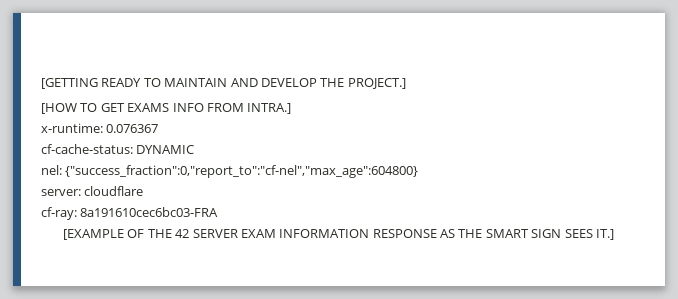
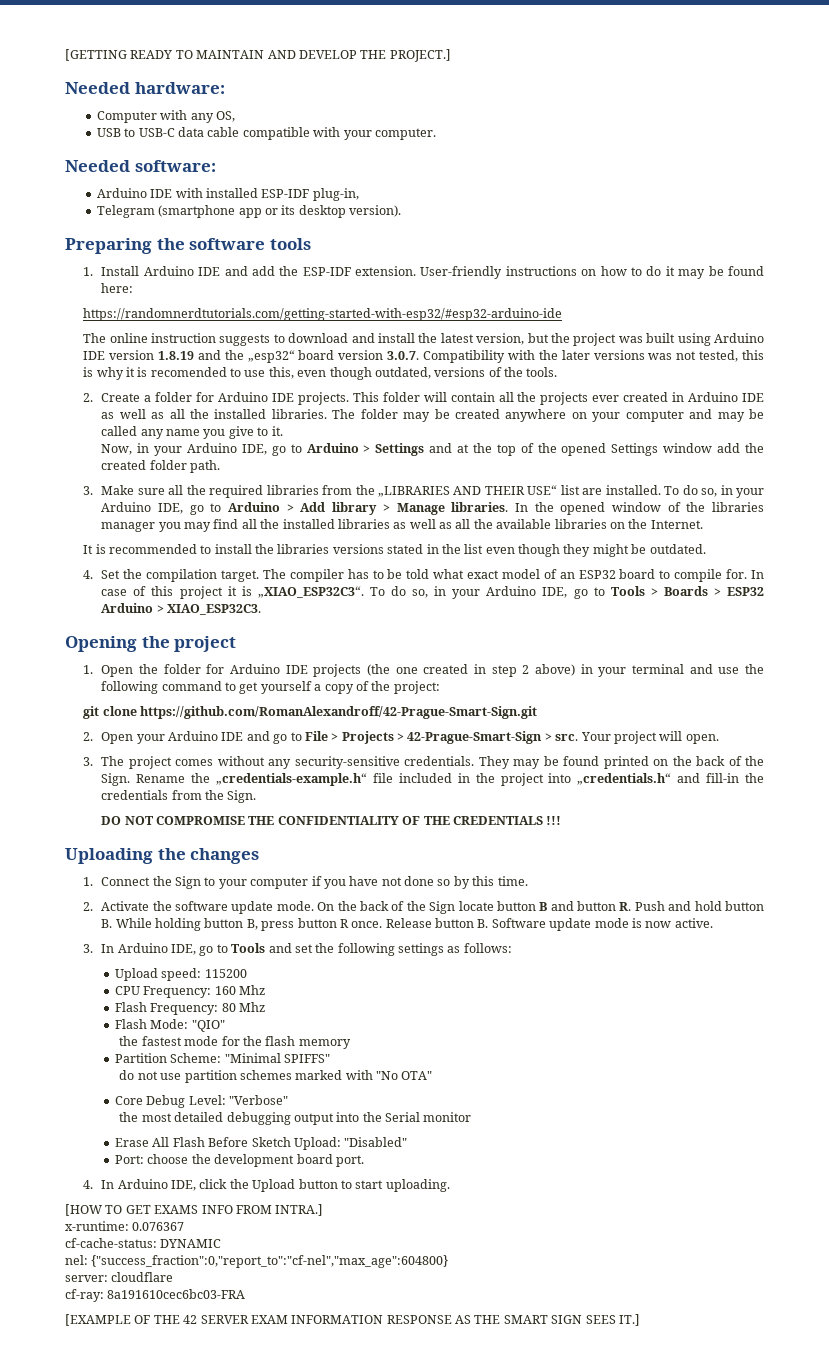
+ Needed hardware:
+ Computer with any OS,
+ USB to USB-C data cable compatible with your computer.
+ Needed software:
+ Arduino IDE with installed ESP-IDF plug-in,
+ Telegram (smartphone app or its desktop version).
+ Preparing the software tools
+ 1. Install Arduino IDE and add the ESP-IDF extension. User-friendly instructions on how to do it may be found here:
+ https://randomnerdtutorials.com/getting-started-with-esp32/#esp32-arduino-ide
+ The online instruction suggests to download and install the latest version, but the project was built using Arduino IDE version 1.8.19 and the „esp32“ board version 3.0.7. Compatibility with the later versions was not tested, this is why it is recomended to use this, even though outdated, versions of the tools.
+ 2. Create a folder for Arduino IDE projects. This folder will contain all the projects ever created in Arduino IDE as well as all the installed libraries. The folder may be created anywhere on your computer and may be called any name you give to it.
+ Now, in your Arduino IDE, go to Arduino > Settings and at the top of the opened Settings window add the created folder path.
+ 3. Make sure all the required libraries from the „LIBRARIES AND THEIR USE“ list are installed. To do so, in your Arduino IDE, go to Arduino > Add library > Manage libraries. In the opened window of the libraries manager you may find all the installed libraries as well as all the available libraries on the Internet.
+ It is recommended to install the libraries versions stated in the list even though they might be outdated.
+ 4. Set the compilation target. The compiler has to be told what exact model of an ESP32 board to compile for. In case of this project it is „XIAO_ESP32C3“. To do so, in your Arduino IDE, go to Tools > Boards > ESP32 Arduino > XIAO_ESP32C3.
+ Opening the project
+ 1. Open the folder for Arduino IDE projects (the one created in step 2 above) in your terminal and use the following command to get yourself a copy of the project:
+ git clone https://github.com/RomanAlexandroff/42-Prague-Smart-Sign.git
+ 2. Open your Arduino IDE and go to File > Projects > 42-Prague-Smart-Sign > src. Your project will open.
+ 3. The project comes without any security-sensitive credentials. They may be found printed on the back of the Sign. Rename the „credentials-example.h“ file included in the project into „credentials.h“ and fill-in the credentials from the Sign.
+ DO NOT COMPROMISE THE CONFIDENTIALITY OF THE CREDENTIALS !!!
+ Uploading the changes
+ 1. Connect the Sign to your computer if you have not done so by this time.
+ 2. Activate the software update mode. On the back of the Sign locate button B and button R. Push and hold button B. While holding button B, press button R once. Release button B. Software update mode is now active.
+ 3. In Arduino IDE, go to Tools and set the following settings as follows:
+ Upload speed: 115200
+ CPU Frequency: 160 Mhz
+ Flash Frequency: 80 Mhz
+ Flash Mode: "QIO"
+ the fastest mode for the flash memory
+ Partition Scheme: "Minimal SPIFFS"
+ do not use partition schemes marked with "No OTA"
+ Core Debug Level: "Verbose"
+ the most detailed debugging output into the Serial monitor
+ Erase All Flash Before Sketch Upload: "Disabled"
+ Port: choose the development board port.
+ 4. In Arduino IDE, click the Upload button to start uploading.

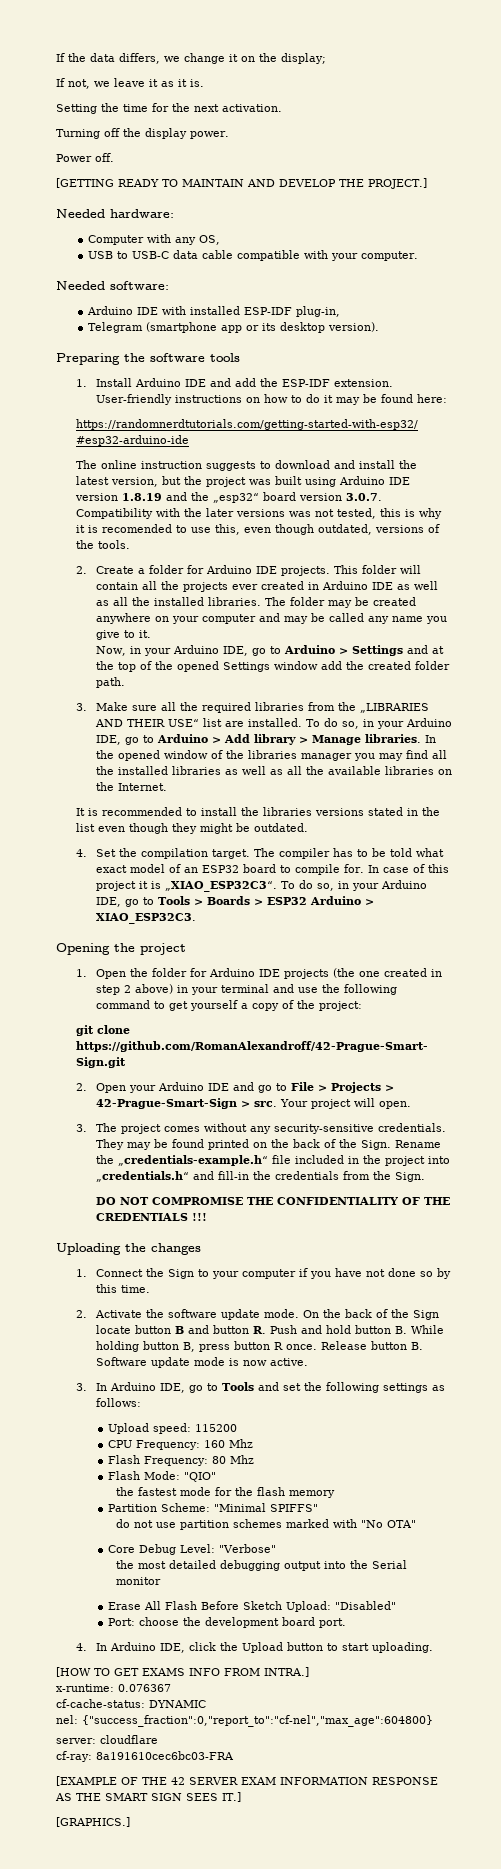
+ If the data differs, we change it on the display;
+ If not, we leave it as it is.
+ Setting the time for the next activation.
+ Turning off the display power.
+ Power off.
+ [GRAPHICS.]

